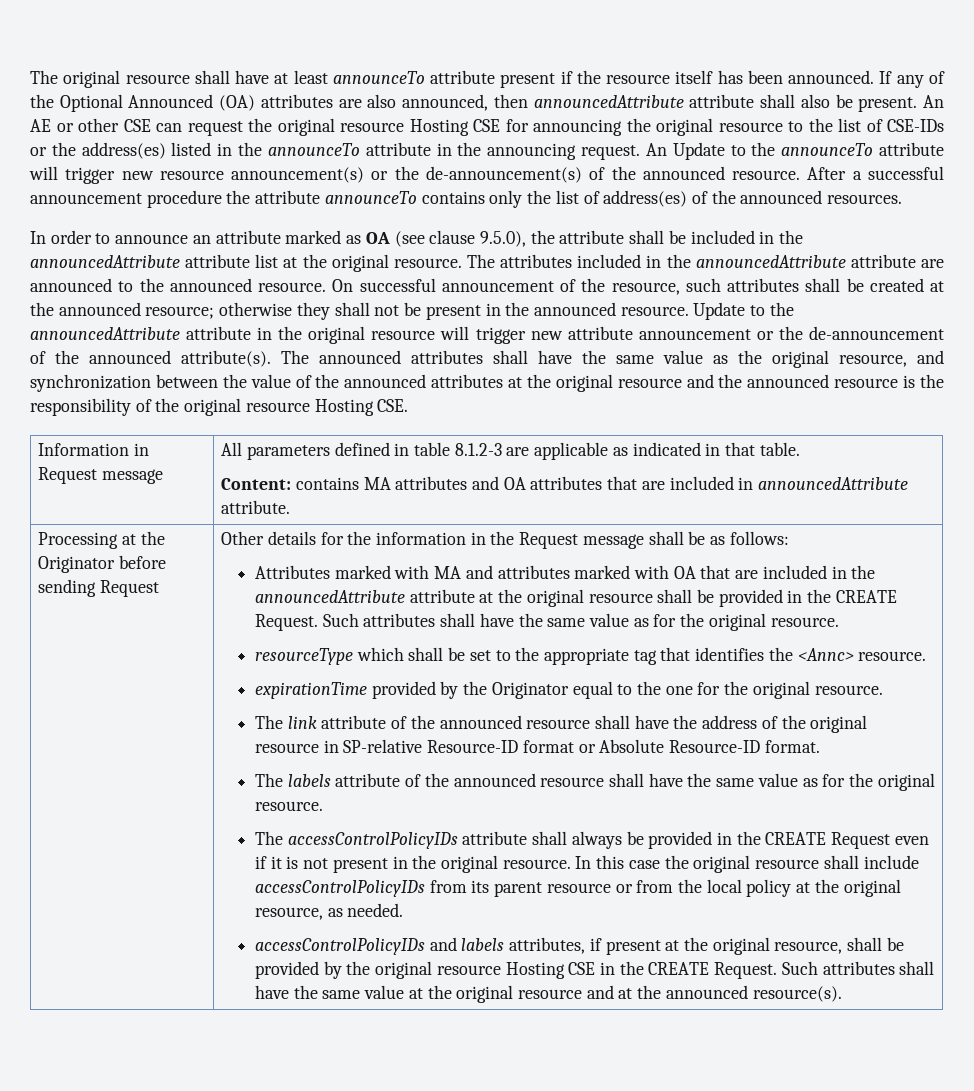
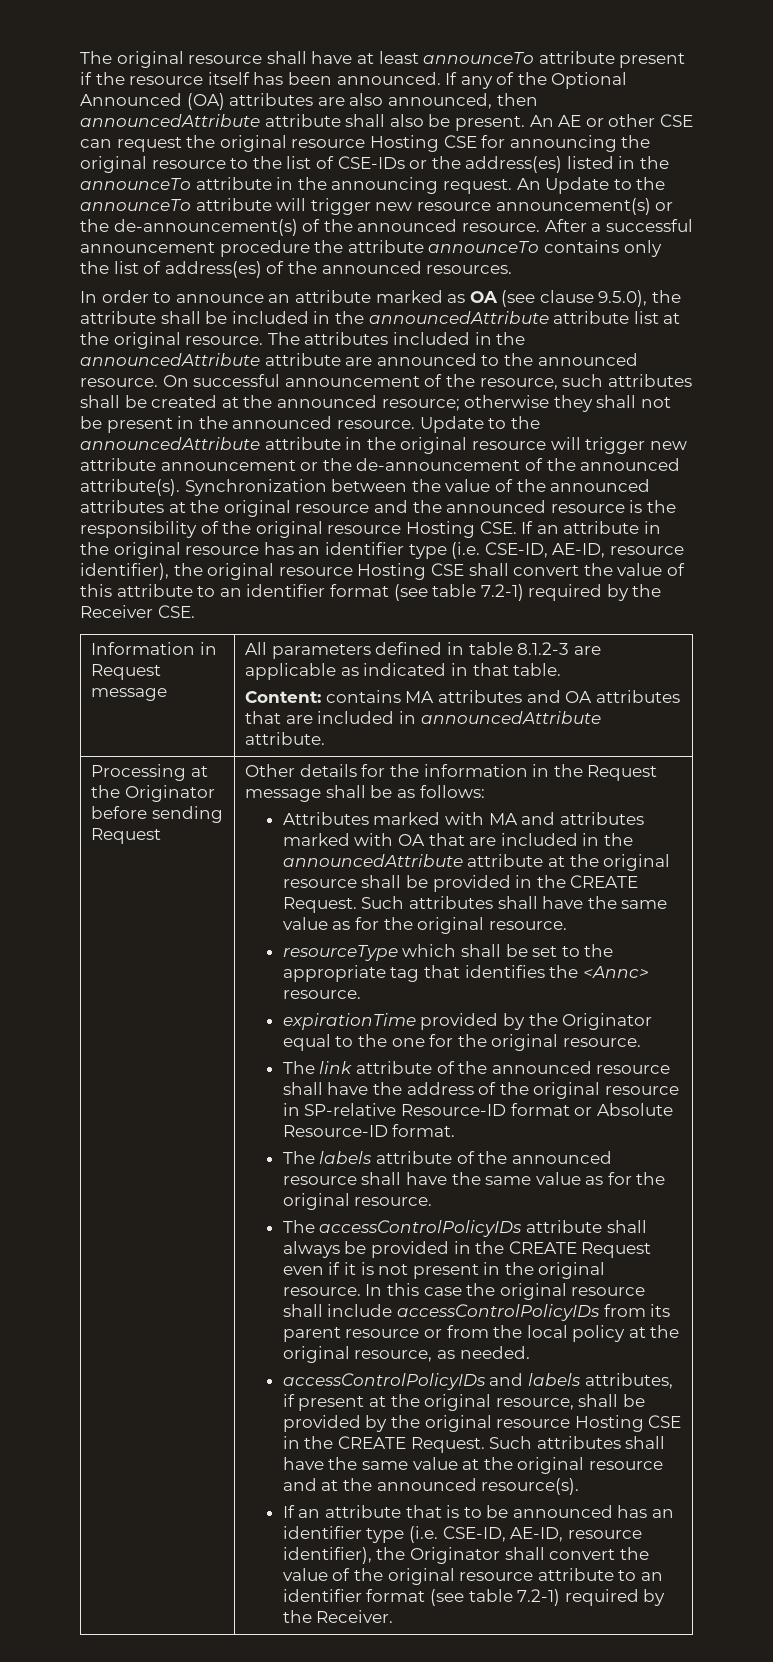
- The announced attributes shall have the same value as the original resource, and synchronization between the value of the announced attributes at the original resource and the announced resource is the responsibility of the original resource Hosting CSE.
+ Synchronization between the value of the announced attributes at the original resource and the announced resource is the responsibility of the original resource Hosting CSE. If an attribute in the original resource has an identifier type (i.e. CSE-ID, AE-ID, resource identifier), the original resource Hosting CSE shall convert the value of this attribute to an identifier format (see table 7.2-1) required by the Receiver CSE.
+ If an attribute that is to be announced has an identifier type (i.e. CSE-ID, AE-ID, resource identifier), the Originator shall convert the value of the original resource attribute to an identifier format (see table 7.2-1) required by the Receiver.

